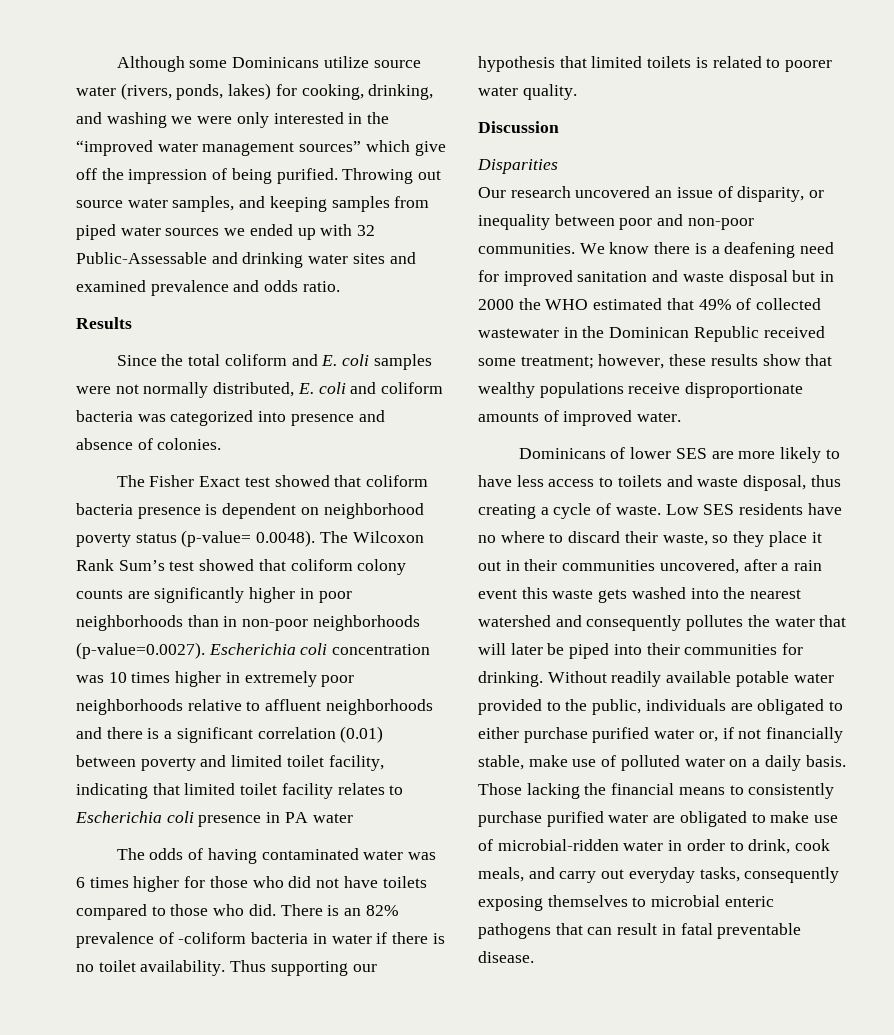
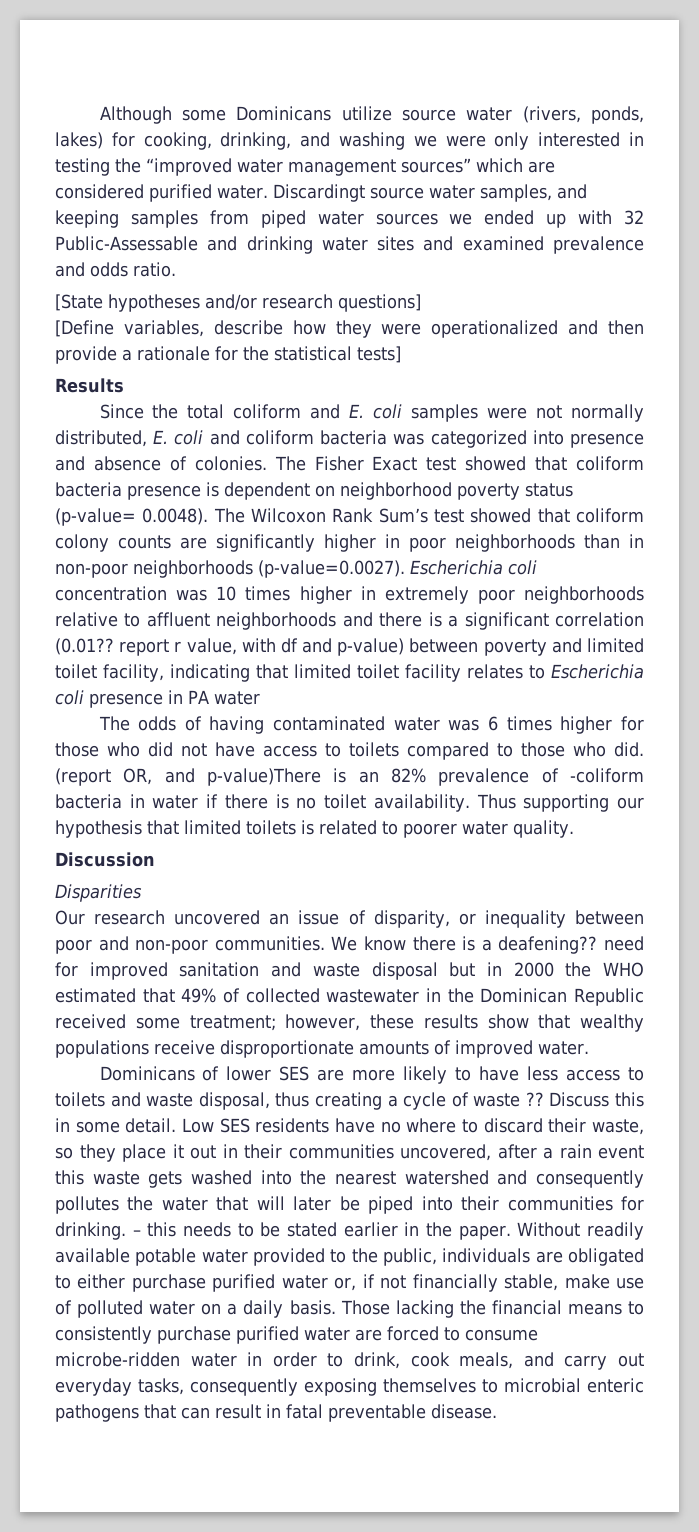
- Although some Dominicans utilize source water (rivers, ponds, lakes) for cooking, drinking, and washing we were only interested in the “improved water management sources” which give off the impression of being purified. Throwing out source water samples, and keeping samples from piped water sources we ended up with 32 Public-Assessable and drinking water sites and examined prevalence and odds ratio.
+ Although some Dominicans utilize source water (rivers, ponds, lakes) for cooking, drinking, and washing we were only interested in testing the “improved water management sources” which are considered purified water. Discardingt source water samples, and keeping samples from piped water sources we ended up with 32 Public-Assessable and drinking water sites and examined prevalence and odds ratio.
+ [State hypotheses and/or research questions]
+ [Define variables, describe how they were operationalized and then provide a rationale for the statistical tests]
- Since the total coliform and E. coli samples were not normally distributed, E. coli and coliform bacteria was categorized into presence and absence of colonies.
- The Fisher Exact test showed that coliform bacteria presence is dependent on neighborhood poverty status (p-value= 0.0048). The Wilcoxon Rank Sum’s test showed that coliform colony counts are significantly higher in poor neighborhoods than in non-poor neighborhoods (p-value=0.0027). Escherichia coli concentration was 10 times higher in extremely poor neighborhoods relative to affluent neighborhoods and there is a significant correlation (0.01) between poverty and limited toilet facility, indicating that limited toilet facility relates to Escherichia coli presence in PA water
+ Since the total coliform and E. coli samples were not normally distributed, E. coli and coliform bacteria was categorized into presence and absence of colonies. The Fisher Exact test showed that coliform bacteria presence is dependent on neighborhood poverty status (p-value= 0.0048). The Wilcoxon Rank Sum’s test showed that coliform colony counts are significantly higher in poor neighborhoods than in non-poor neighborhoods (p-value=0.0027). Escherichia coli concentration was 10 times higher in extremely poor neighborhoods relative to affluent neighborhoods and there is a significant correlation (0.01?? report r value, with df and p-value) between poverty and limited toilet facility, indicating that limited toilet facility relates to Escherichia coli presence in PA water
- The odds of having contaminated water was 6 times higher for those who did not have toilets compared to those who did.
+ The odds of having contaminated water was 6 times higher for those who did not have access to toilets compared to those who did.
- There is an 82% prevalence of -coliform bacteria in water if there is no toilet availability.
+ (report OR, and p-value)There is an 82% prevalence of -coliform bacteria in water if there is no toilet availability.
- We know there is a deafening need for improved sanitation and waste disposal but in 2000 the WHO estimated that 49% of collected wastewater in the Dominican Republic received some treatment; however, these results show that wealthy populations receive disproportionate amounts of improved water.
+ We know there is a deafening?? need for improved sanitation and waste disposal but in 2000 the WHO estimated that 49% of collected wastewater in the Dominican Republic received some treatment; however, these results show that wealthy populations receive disproportionate amounts of improved water.
- Dominicans of lower SES are more likely to have less access to toilets and waste disposal, thus creating a cycle of waste.
+ Dominicans of lower SES are more likely to have less access to toilets and waste disposal, thus creating a cycle of waste ?? Discuss this in some detail.
+ – this needs to be stated earlier in the paper.
- Those lacking the financial means to consistently purchase purified water are obligated to make use of microbial-ridden water in order to drink, cook meals, and carry out everyday tasks, consequently exposing themselves to microbial enteric pathogens that can result in fatal preventable disease.
+ Those lacking the financial means to consistently purchase purified water are forced to consume microbe-ridden water in order to drink, cook meals, and carry out everyday tasks, consequently exposing themselves to microbial enteric pathogens that can result in fatal preventable disease.

